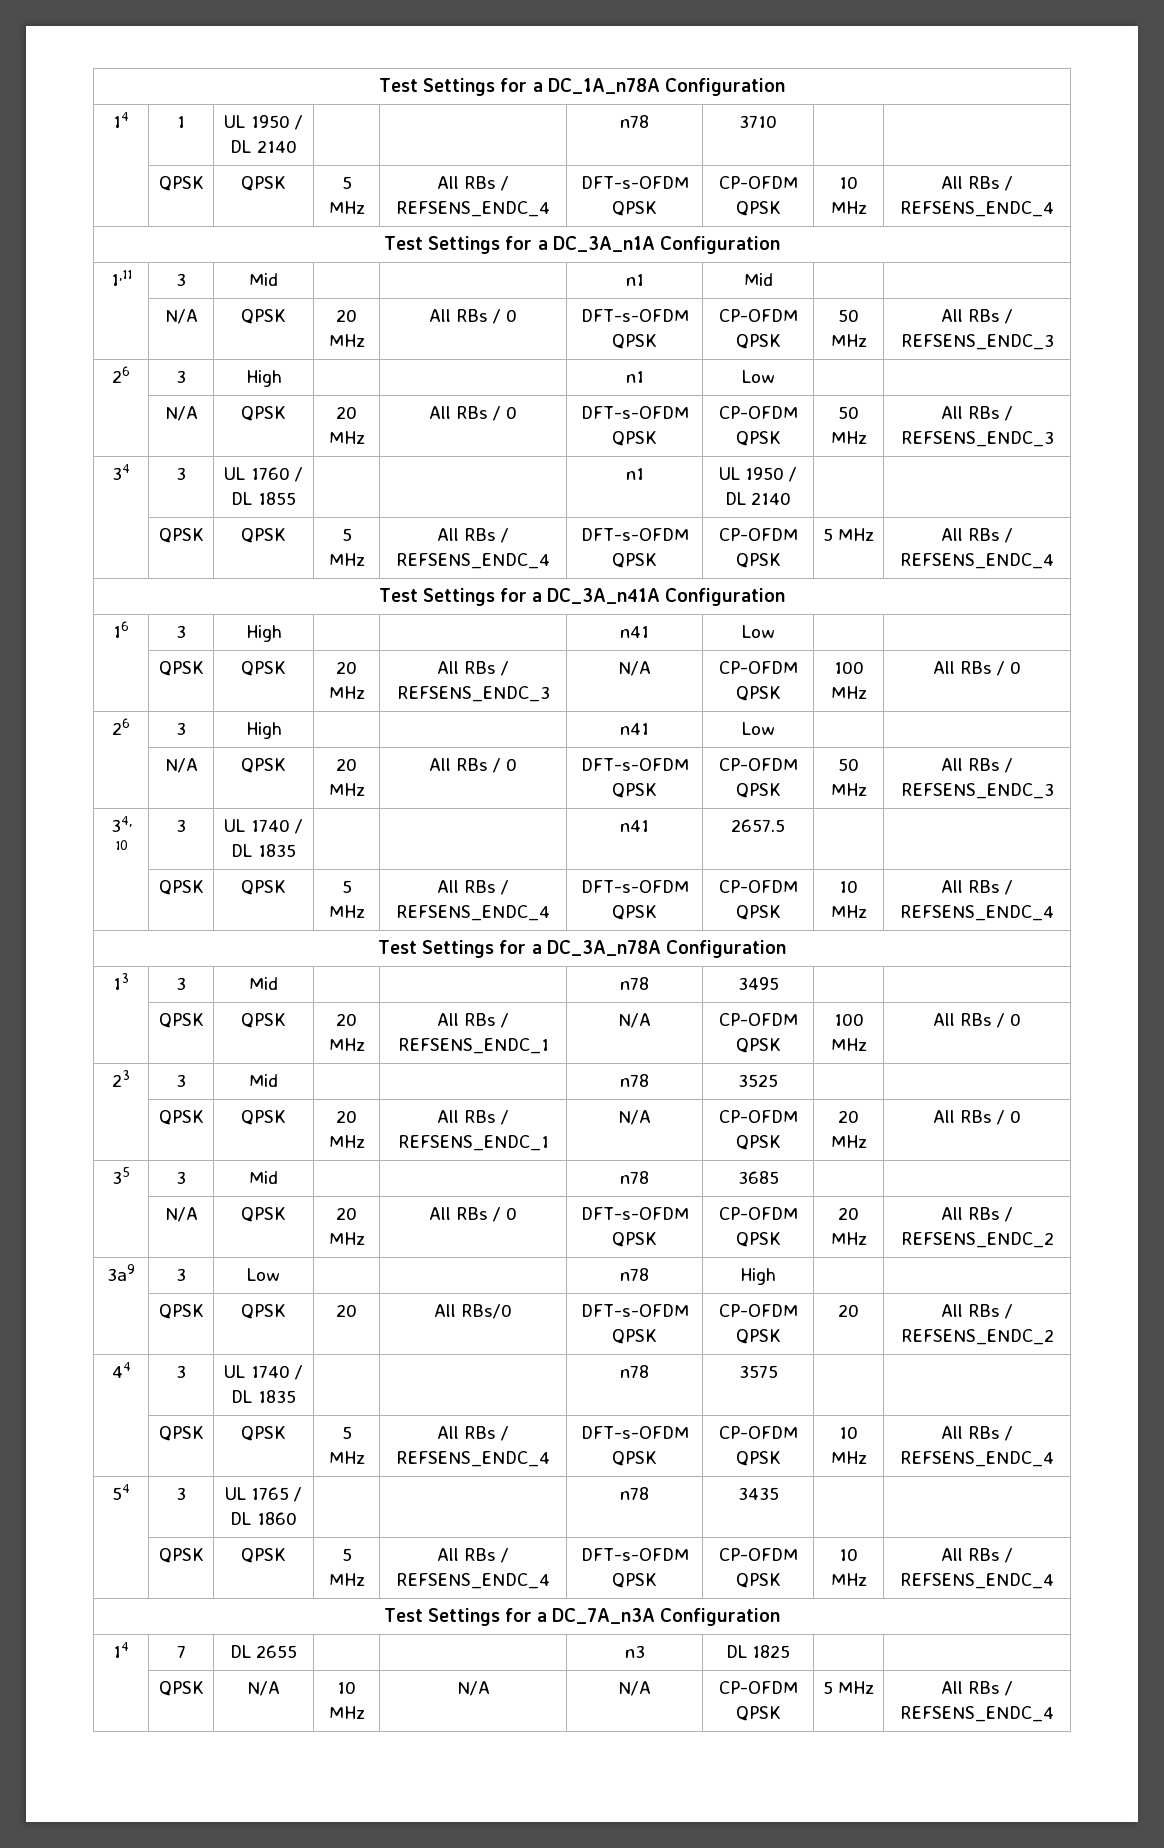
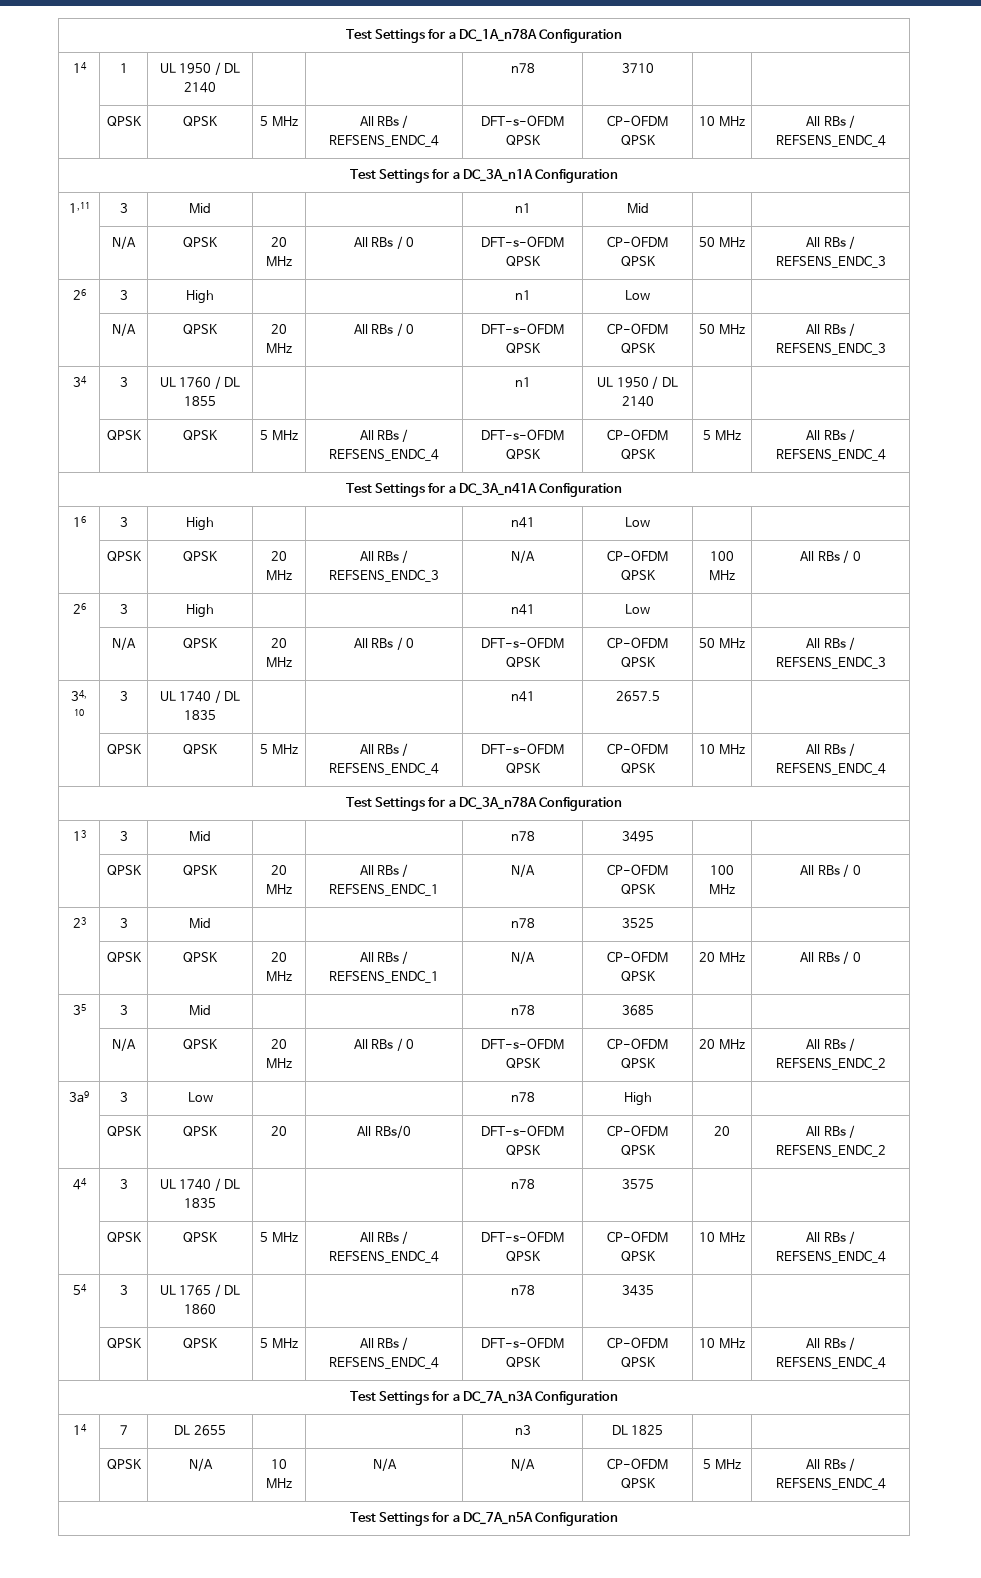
+ Test Settings for a DC_7A_n5A Configuration

